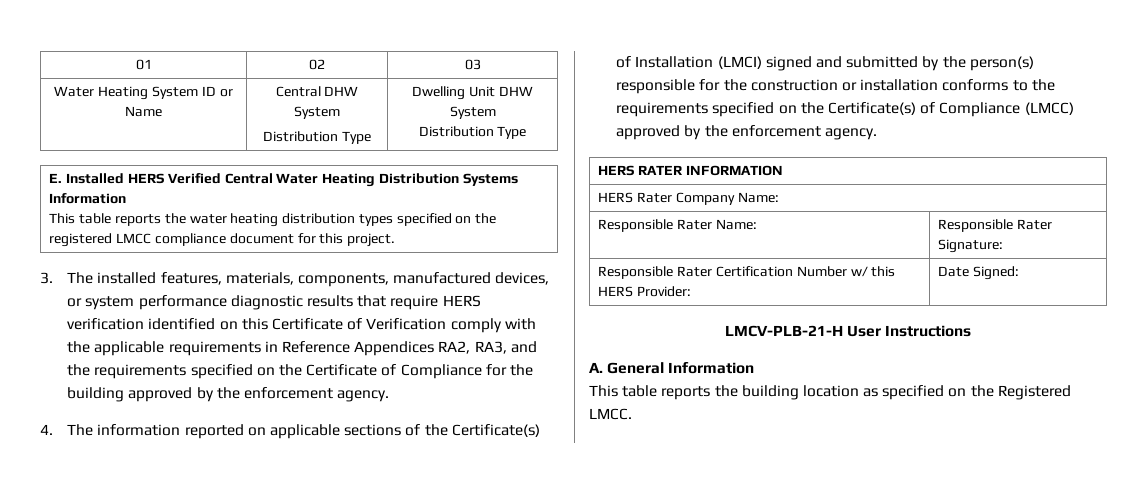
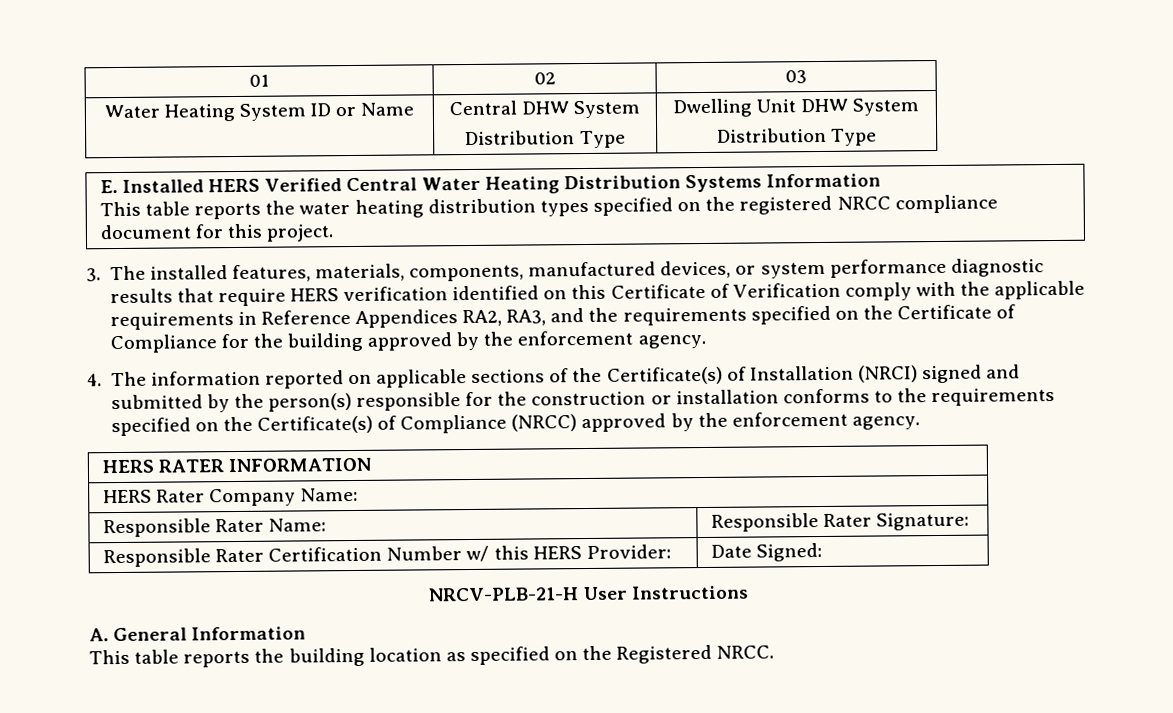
  E. Installed HERS Verified Central Water Heating Distribution Systems Information
- This table reports the water heating distribution types specified on the registered LMCC compliance document for this project.
+ This table reports the water heating distribution types specified on the registered NRCC compliance document for this project.
- 4. The information reported on applicable sections of the Certificate(s) of Installation (LMCI) signed and submitted by the person(s) responsible for the construction or installation conforms to the requirements specified on the Certificate(s) of Compliance (LMCC) approved by the enforcement agency.
+ 4. The information reported on applicable sections of the Certificate(s) of Installation (NRCI) signed and submitted by the person(s) responsible for the construction or installation conforms to the requirements specified on the Certificate(s) of Compliance (NRCC) approved by the enforcement agency.
- LMCV-PLB-21-H User Instructions
+ NRCV-PLB-21-H User Instructions
- This table reports the building location as specified on the Registered LMCC.
+ This table reports the building location as specified on the Registered NRCC.

